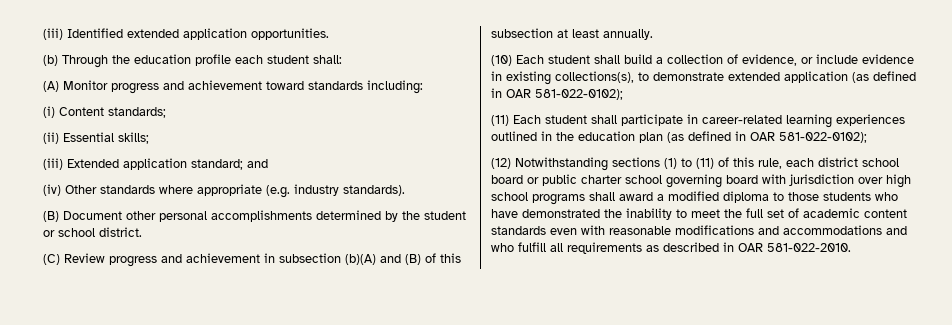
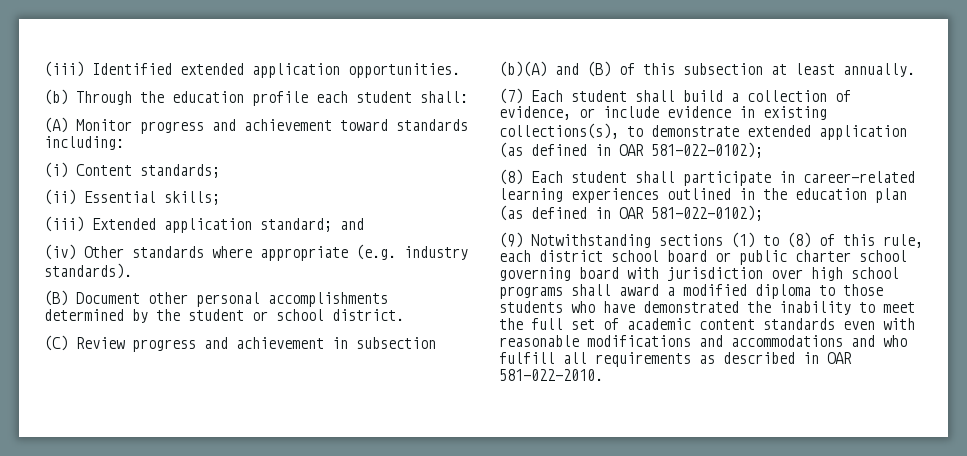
- (10) Each student shall build a collection of evidence, or include evidence in existing collections(s), to demonstrate extended application (as defined in OAR 581-022-0102);
+ (7) Each student shall build a collection of evidence, or include evidence in existing collections(s), to demonstrate extended application (as defined in OAR 581-022-0102);
- (11) Each student shall participate in career-related learning experiences outlined in the education plan (as defined in OAR 581-022-0102);
+ (8) Each student shall participate in career-related learning experiences outlined in the education plan (as defined in OAR 581-022-0102);
- (12) Notwithstanding sections (1) to (11) of this rule, each district school board or public charter school governing board with jurisdiction over high school programs shall award a modified diploma to those students who have demonstrated the inability to meet the full set of academic content standards even with reasonable modifications and accommodations and who fulfill all requirements as described in OAR 581-022-2010.
+ (9) Notwithstanding sections (1) to (8) of this rule, each district school board or public charter school governing board with jurisdiction over high school programs shall award a modified diploma to those students who have demonstrated the inability to meet the full set of academic content standards even with reasonable modifications and accommodations and who fulfill all requirements as described in OAR 581-022-2010.

